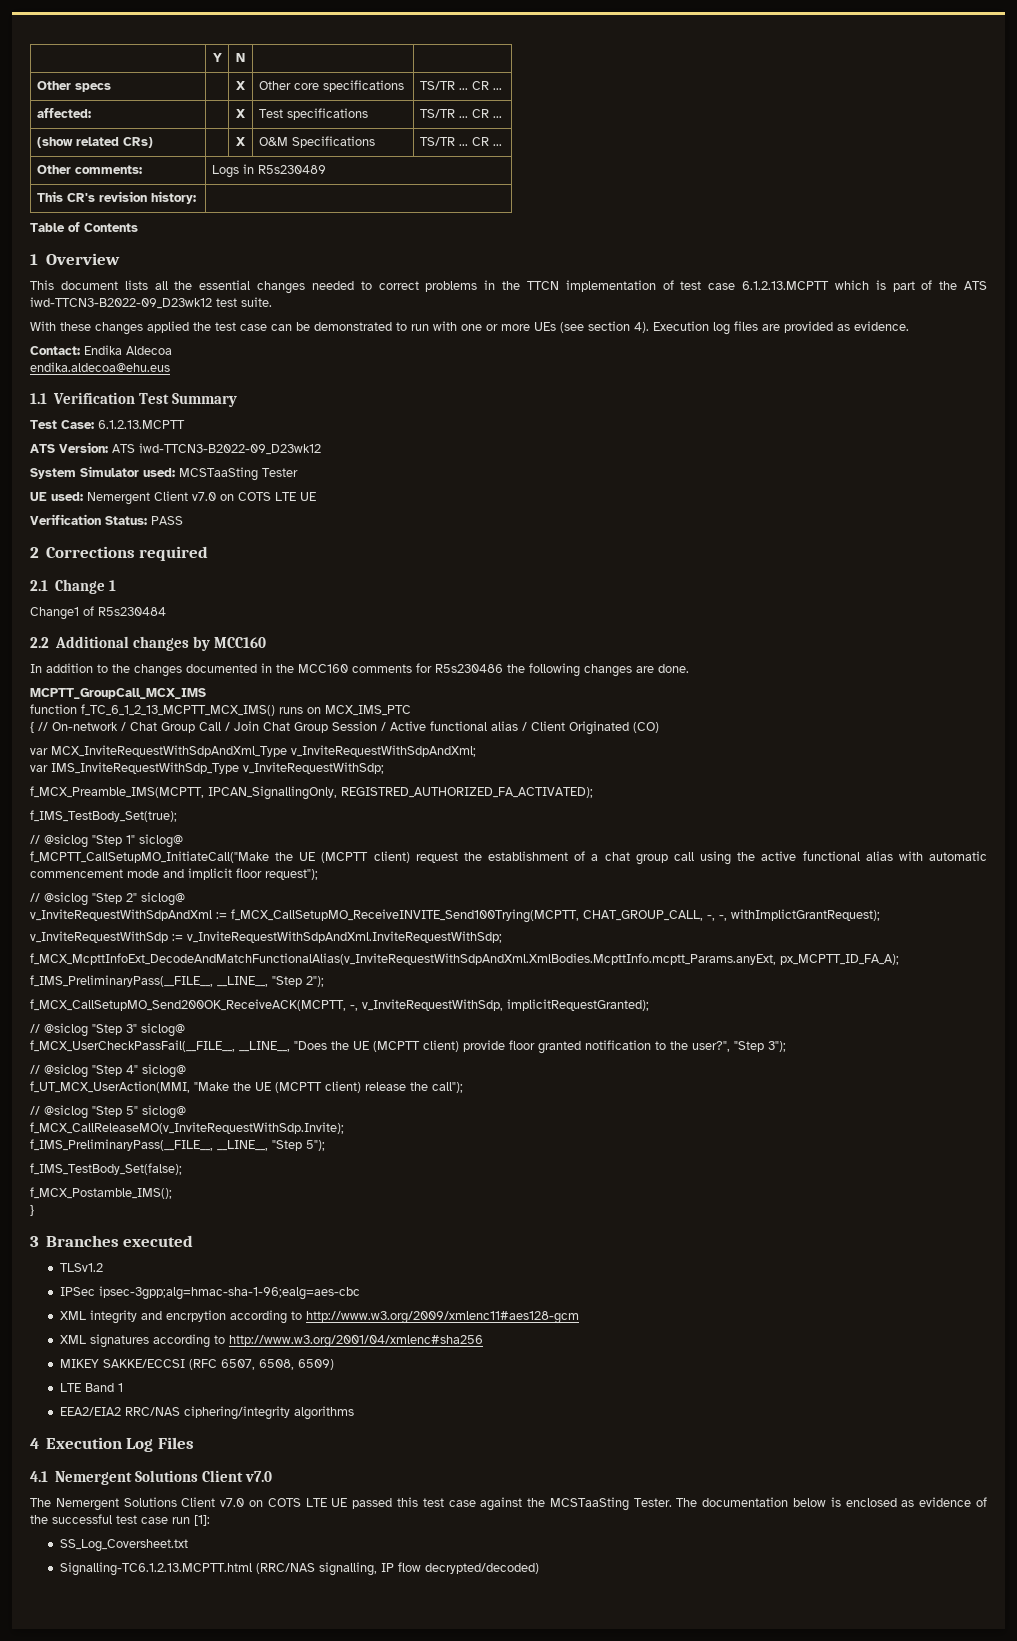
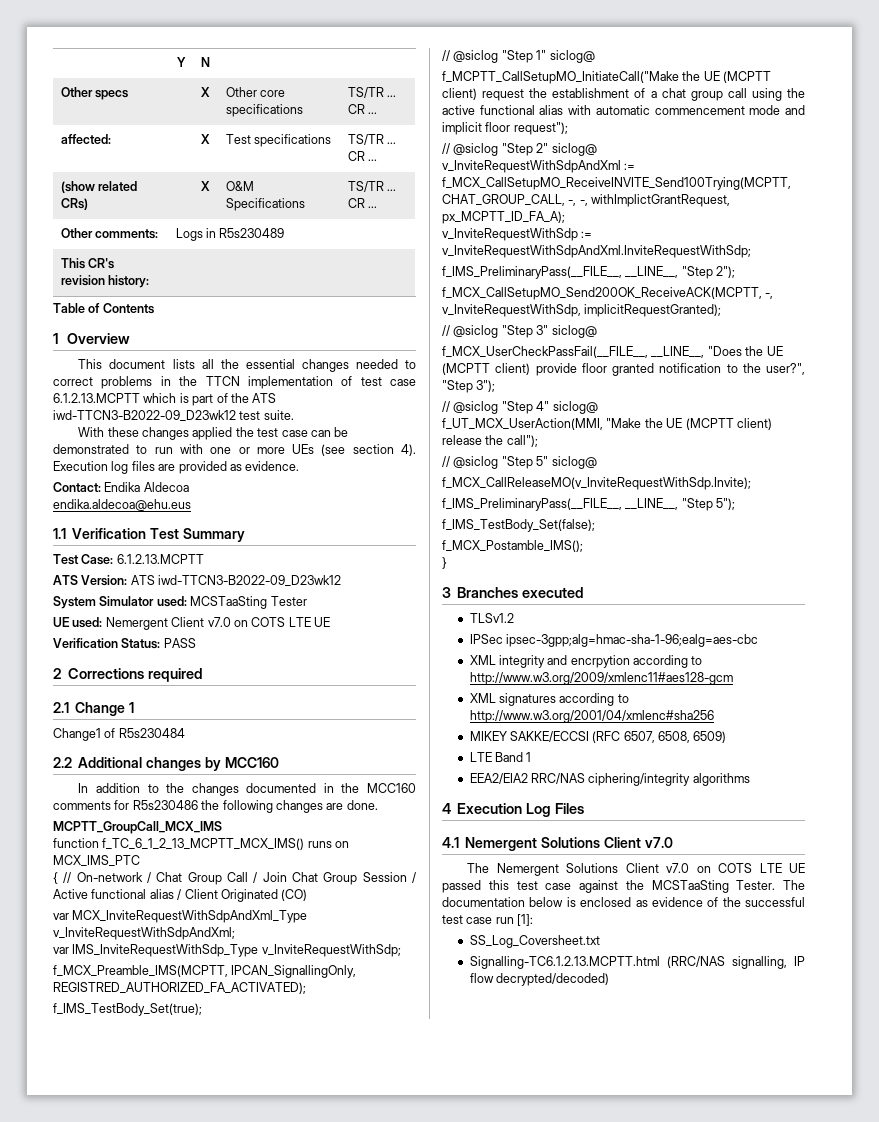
- v_InviteRequestWithSdpAndXml := f_MCX_CallSetupMO_ReceiveINVITE_Send100Trying(MCPTT, CHAT_GROUP_CALL, -, -, withImplictGrantRequest);
+ v_InviteRequestWithSdpAndXml := f_MCX_CallSetupMO_ReceiveINVITE_Send100Trying(MCPTT, CHAT_GROUP_CALL, -, -, withImplictGrantRequest, px_MCPTT_ID_FA_A);
- f_MCX_McpttInfoExt_DecodeAndMatchFunctionalAlias(v_InviteRequestWithSdpAndXml.XmlBodies.McpttInfo.mcptt_Params.anyExt, px_MCPTT_ID_FA_A);

